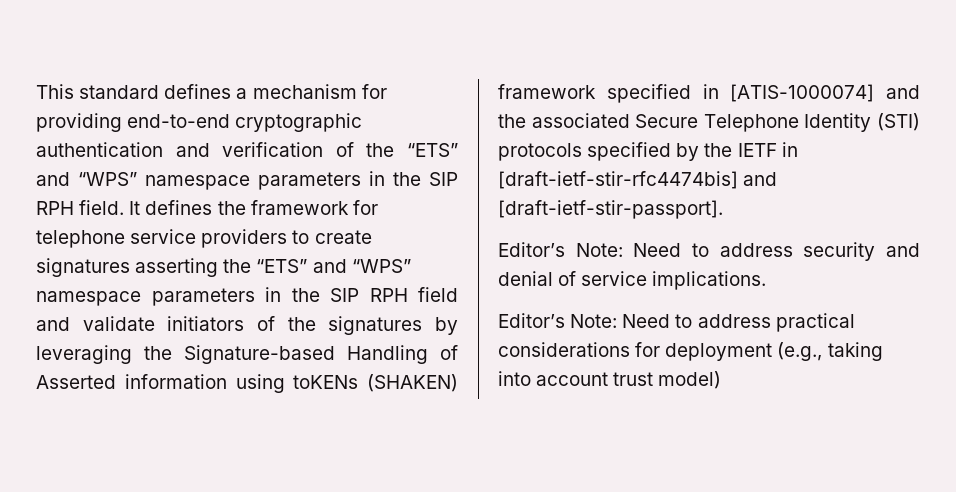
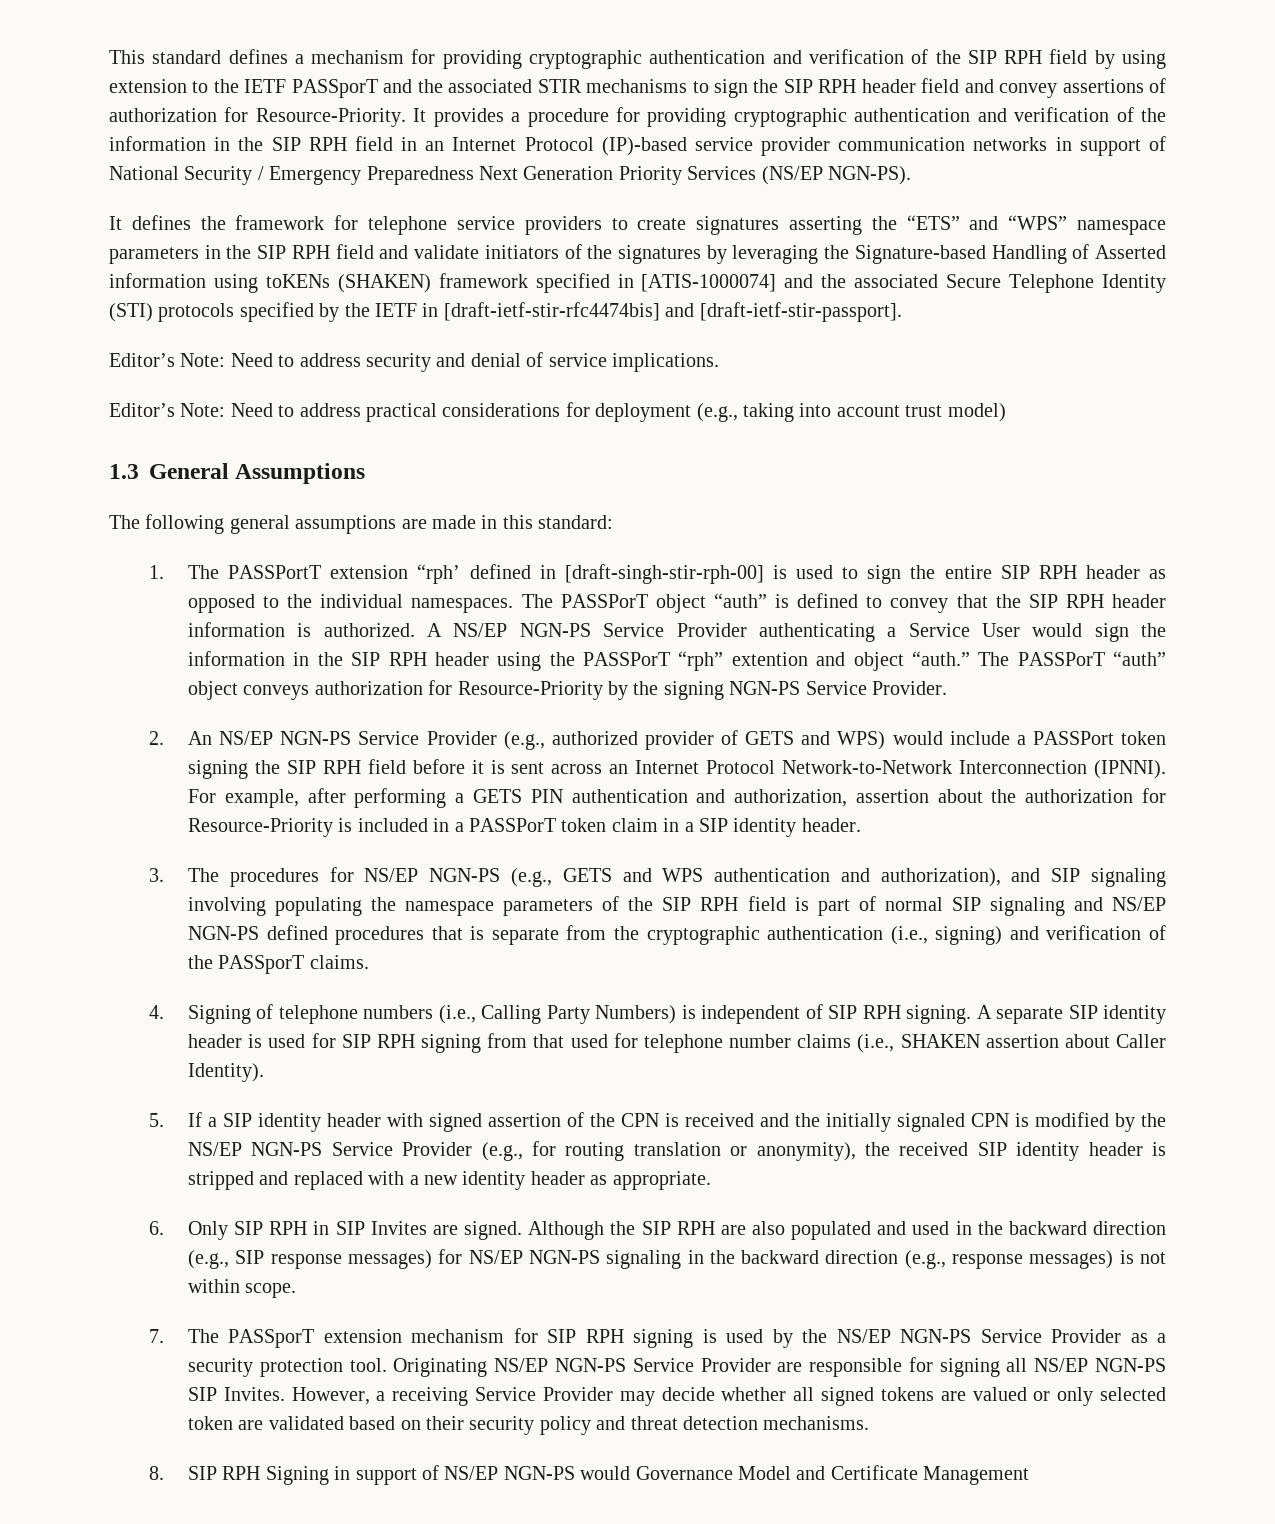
- This standard defines a mechanism for providing end-to-end cryptographic authentication and verification of the “ETS” and “WPS” namespace parameters in the SIP RPH field. It defines the framework for telephone service providers to create signatures asserting the “ETS” and “WPS” namespace parameters in the SIP RPH field and validate initiators of the signatures by leveraging the Signature-based Handling of Asserted information using toKENs (SHAKEN) framework specified in [ATIS-1000074] and the associated Secure Telephone Identity (STI) protocols specified by the IETF in [draft-ietf-stir-rfc4474bis] and [draft-ietf-stir-passport].
+ This standard defines a mechanism for providing cryptographic authentication and verification of the SIP RPH field by using extension to the IETF PASSporT and the associated STIR mechanisms to sign the SIP RPH header field and convey assertions of authorization for Resource-Priority. It provides a procedure for providing cryptographic authentication and verification of the information in the SIP RPH field in an Internet Protocol (IP)-based service provider communication networks in support of National Security / Emergency Preparedness Next Generation Priority Services (NS/EP NGN-PS).
+ It defines the framework for telephone service providers to create signatures asserting the “ETS” and “WPS” namespace parameters in the SIP RPH field and validate initiators of the signatures by leveraging the Signature-based Handling of Asserted information using toKENs (SHAKEN) framework specified in [ATIS-1000074] and the associated Secure Telephone Identity (STI) protocols specified by the IETF in [draft-ietf-stir-rfc4474bis] and [draft-ietf-stir-passport].
+ 1.3 General Assumptions
+ The following general assumptions are made in this standard:
+ 1. The PASSPortT extension “rph’ defined in [draft-singh-stir-rph-00] is used to sign the entire SIP RPH header as opposed to the individual namespaces. The PASSPorT object “auth” is defined to convey that the SIP RPH header information is authorized. A NS/EP NGN-PS Service Provider authenticating a Service User would sign the information in the SIP RPH header using the PASSPorT “rph” extention and object “auth.” The PASSPorT “auth” object conveys authorization for Resource-Priority by the signing NGN-PS Service Provider.
+ 2. An NS/EP NGN-PS Service Provider (e.g., authorized provider of GETS and WPS) would include a PASSPort token signing the SIP RPH field before it is sent across an Internet Protocol Network-to-Network Interconnection (IPNNI). For example, after performing a GETS PIN authentication and authorization, assertion about the authorization for Resource-Priority is included in a PASSPorT token claim in a SIP identity header.
+ 3. The procedures for NS/EP NGN-PS (e.g., GETS and WPS authentication and authorization), and SIP signaling involving populating the namespace parameters of the SIP RPH field is part of normal SIP signaling and NS/EP NGN-PS defined procedures that is separate from the cryptographic authentication (i.e., signing) and verification of the PASSporT claims.
+ 4. Signing of telephone numbers (i.e., Calling Party Numbers) is independent of SIP RPH signing. A separate SIP identity header is used for SIP RPH signing from that used for telephone number claims (i.e., SHAKEN assertion about Caller Identity).
+ 5. If a SIP identity header with signed assertion of the CPN is received and the initially signaled CPN is modified by the NS/EP NGN-PS Service Provider (e.g., for routing translation or anonymity), the received SIP identity header is stripped and replaced with a new identity header as appropriate.
+ 6. Only SIP RPH in SIP Invites are signed. Although the SIP RPH are also populated and used in the backward direction (e.g., SIP response messages) for NS/EP NGN-PS signaling in the backward direction (e.g., response messages) is not within scope.
+ 7. The PASSporT extension mechanism for SIP RPH signing is used by the NS/EP NGN-PS Service Provider as a security protection tool. Originating NS/EP NGN-PS Service Provider are responsible for signing all NS/EP NGN-PS SIP Invites. However, a receiving Service Provider may decide whether all signed tokens are valued or only selected token are validated based on their security policy and threat detection mechanisms.
+ 8. SIP RPH Signing in support of NS/EP NGN-PS would Governance Model and Certificate Management

